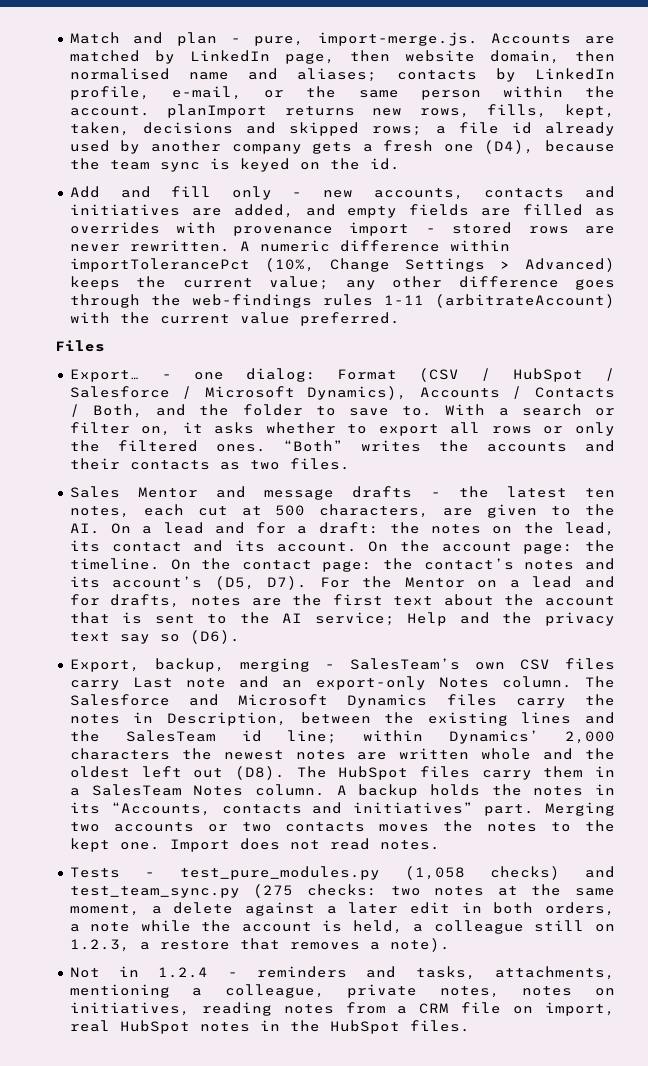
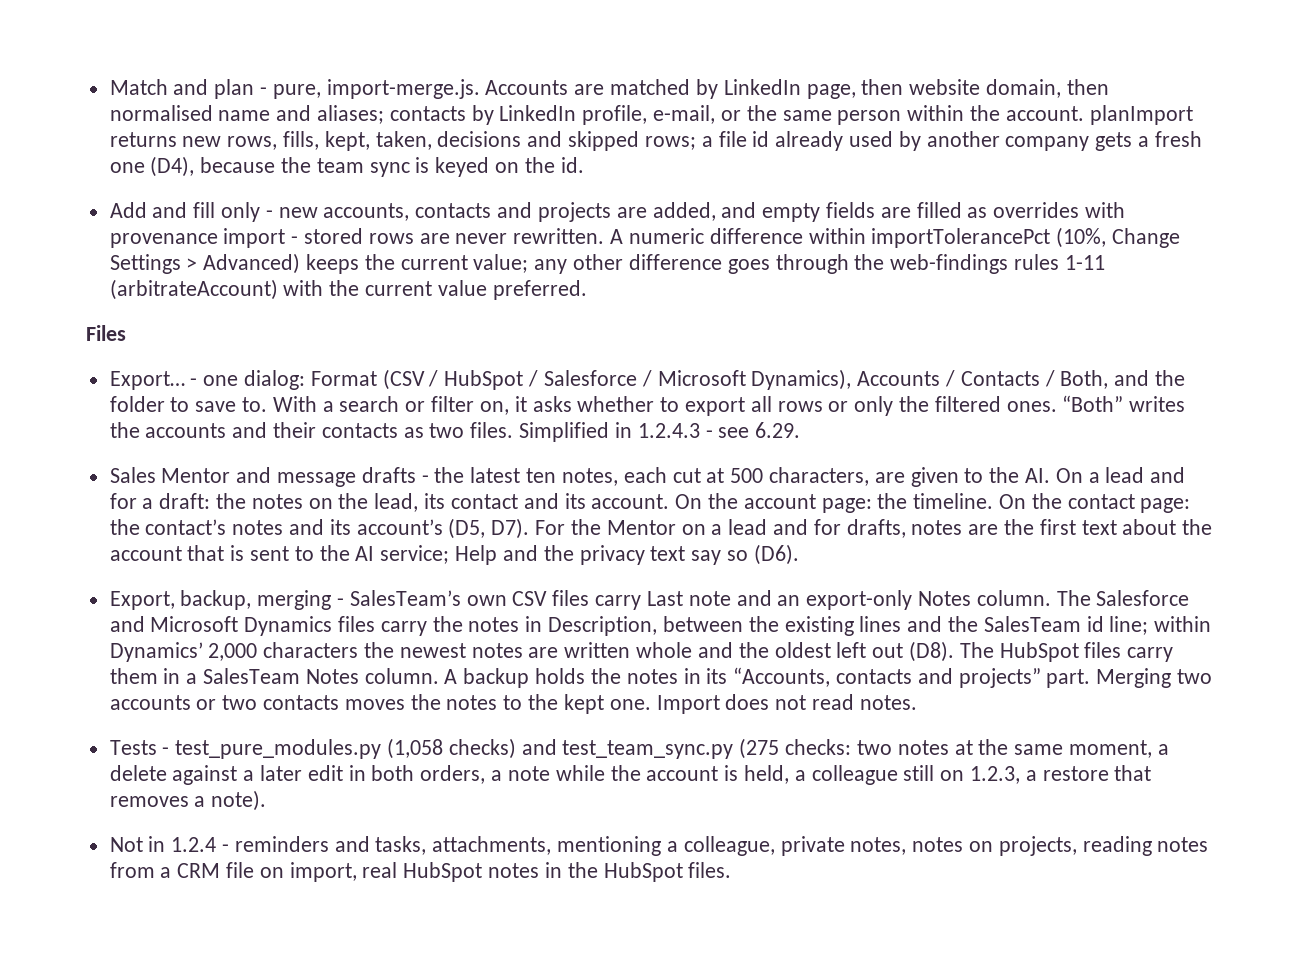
- Add and fill only - new accounts, contacts and initiatives are added, and empty fields are filled as overrides with provenance import - stored rows are never rewritten.
+ Add and fill only - new accounts, contacts and projects are added, and empty fields are filled as overrides with provenance import - stored rows are never rewritten.
+ Simplified in 1.2.4.3 - see 6.29.
- A backup holds the notes in its “Accounts, contacts and initiatives” part.
+ A backup holds the notes in its “Accounts, contacts and projects” part.
- Not in 1.2.4 - reminders and tasks, attachments, mentioning a colleague, private notes, notes on initiatives, reading notes from a CRM file on import, real HubSpot notes in the HubSpot files.
+ Not in 1.2.4 - reminders and tasks, attachments, mentioning a colleague, private notes, notes on projects, reading notes from a CRM file on import, real HubSpot notes in the HubSpot files.

